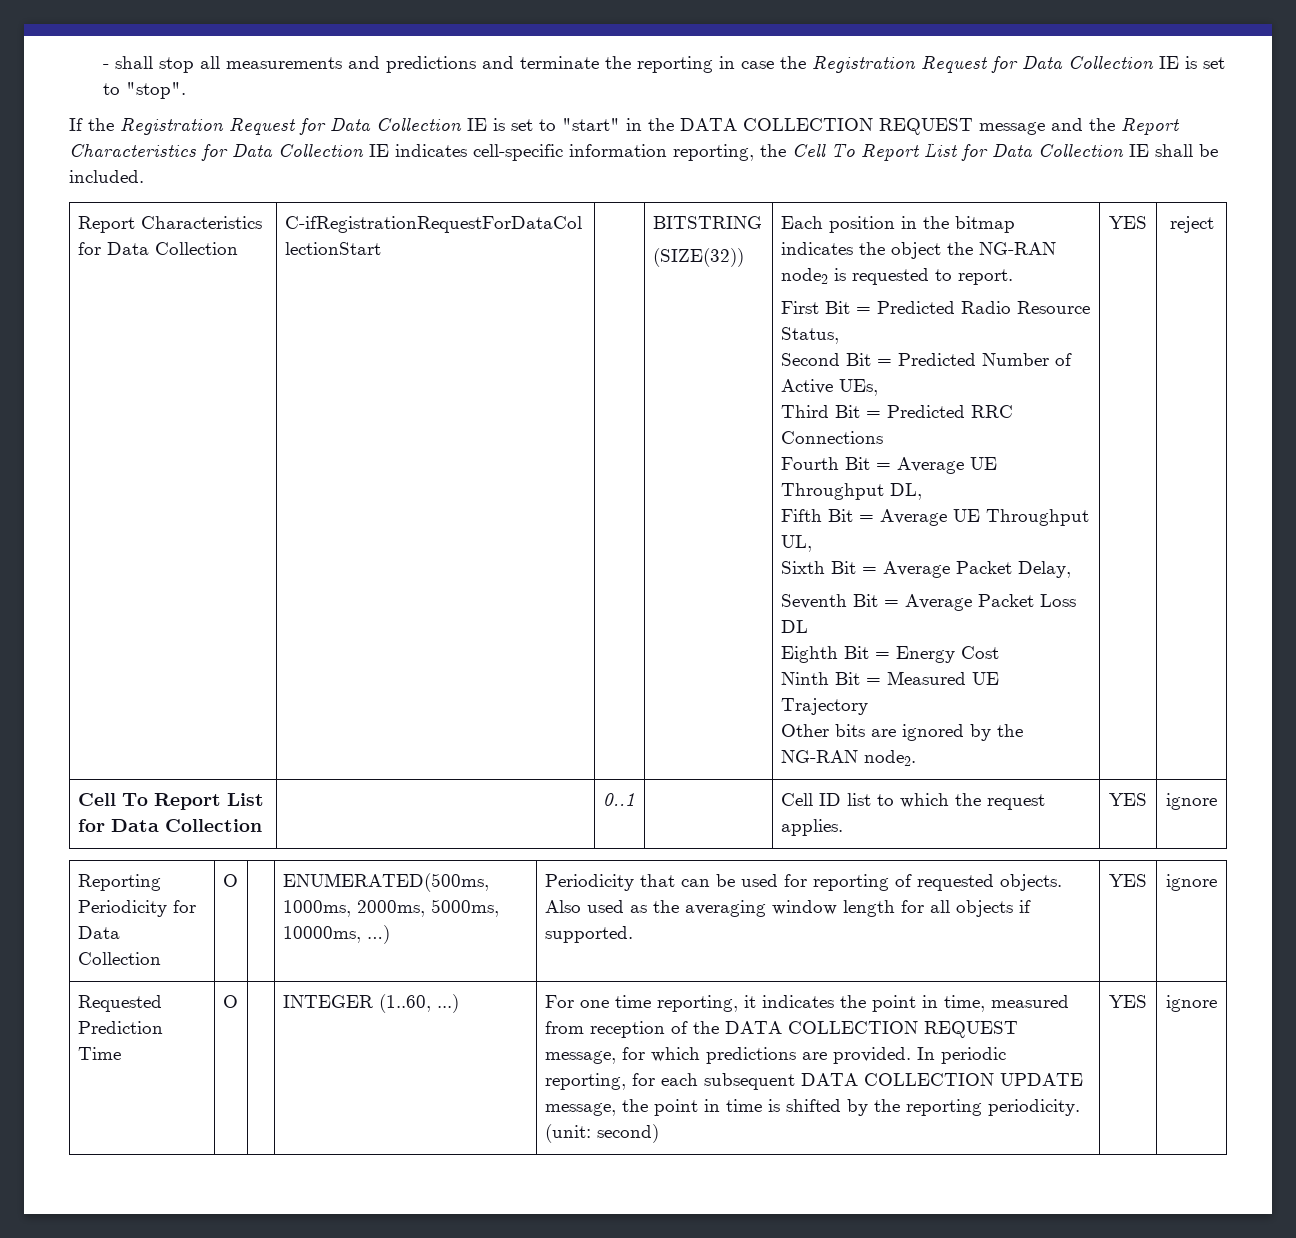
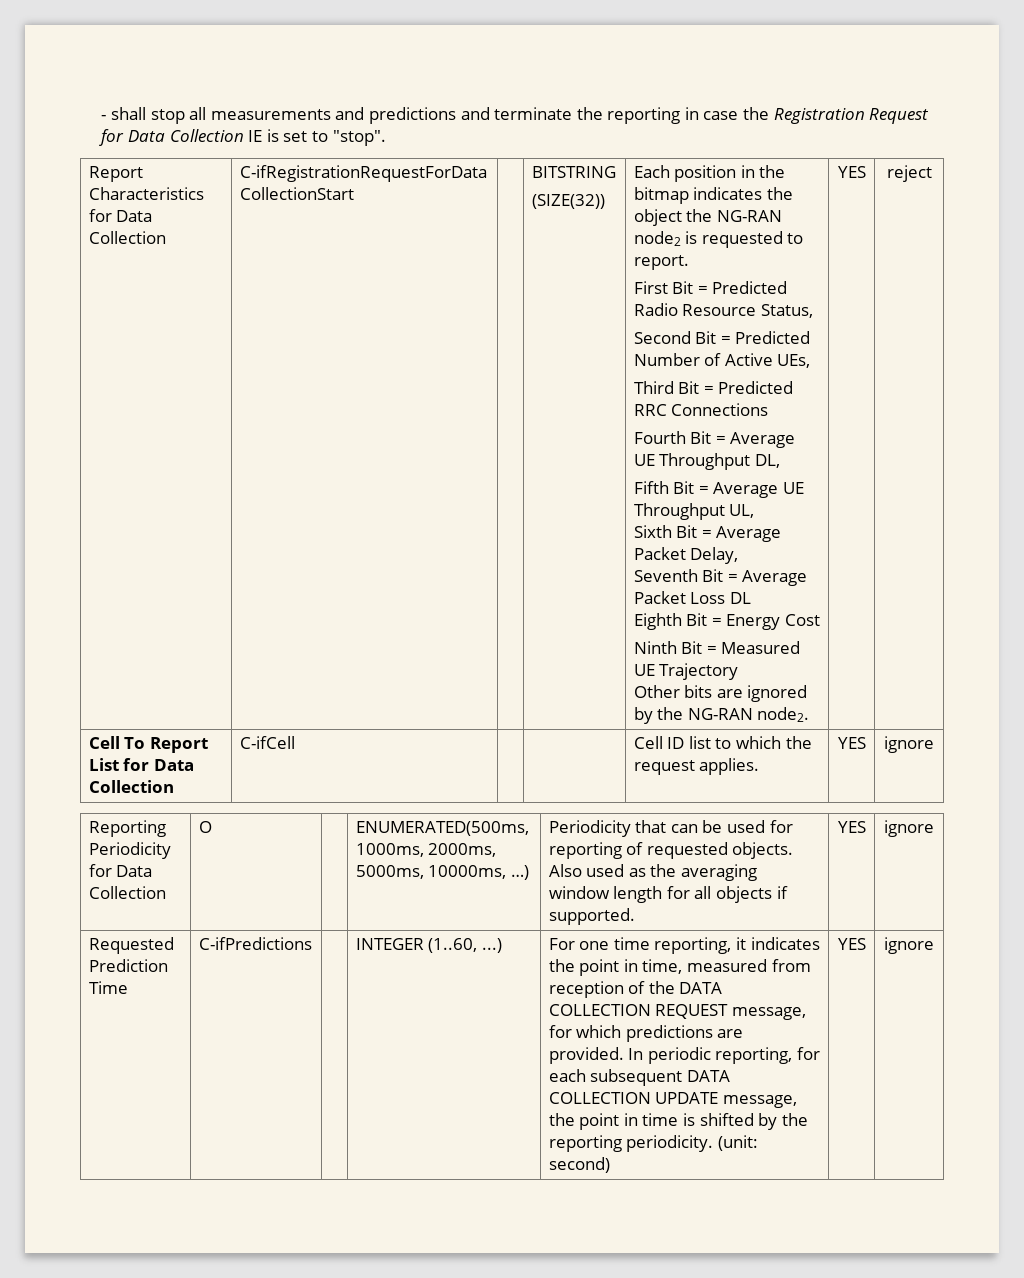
- If the Registration Request for Data Collection IE is set to "start" in the DATA COLLECTION REQUEST message and the Report Characteristics for Data Collection IE indicates cell-specific information reporting, the Cell To Report List for Data Collection IE shall be included.
- Cell To Report List for Data Collection | | 0..1 | | Cell ID list to which the request applies. | YES | ignore
+ Cell To Report List for Data Collection | C-ifCell | | | Cell ID list to which the request applies. | YES | ignore
- Requested Prediction Time | O
+ Requested Prediction Time | C-ifPredictions

